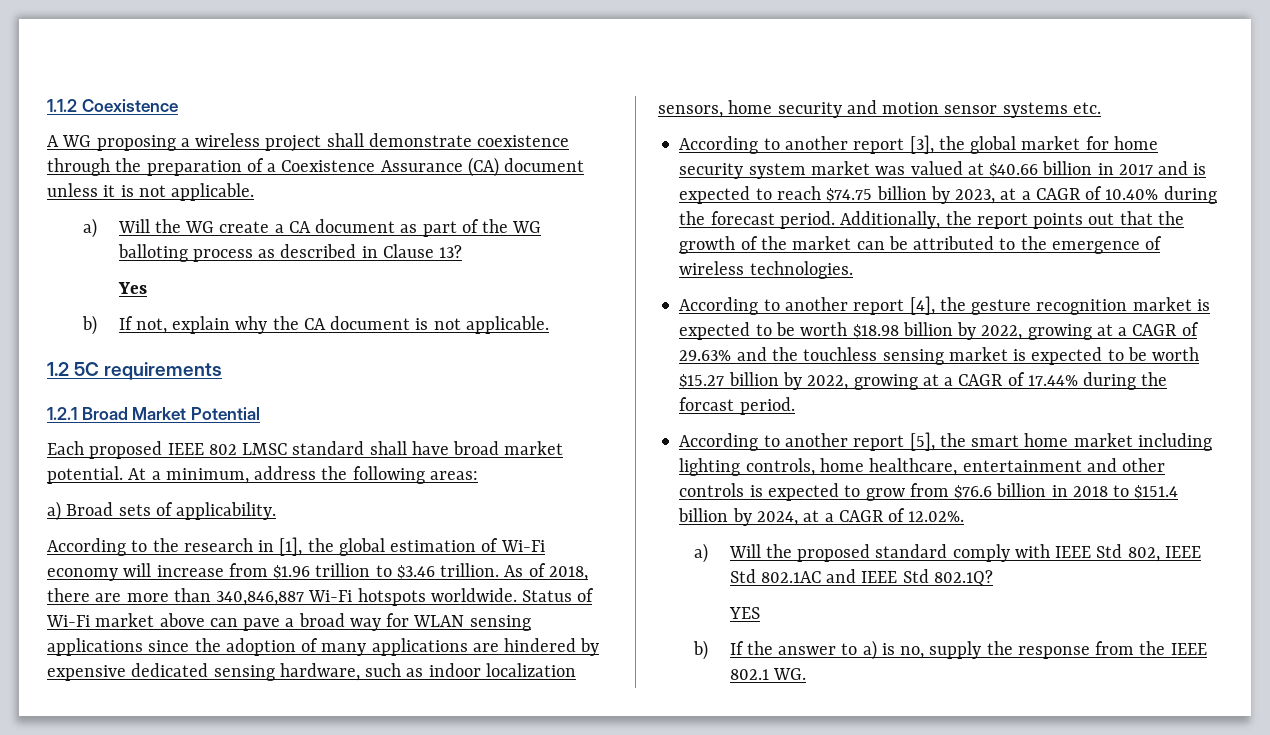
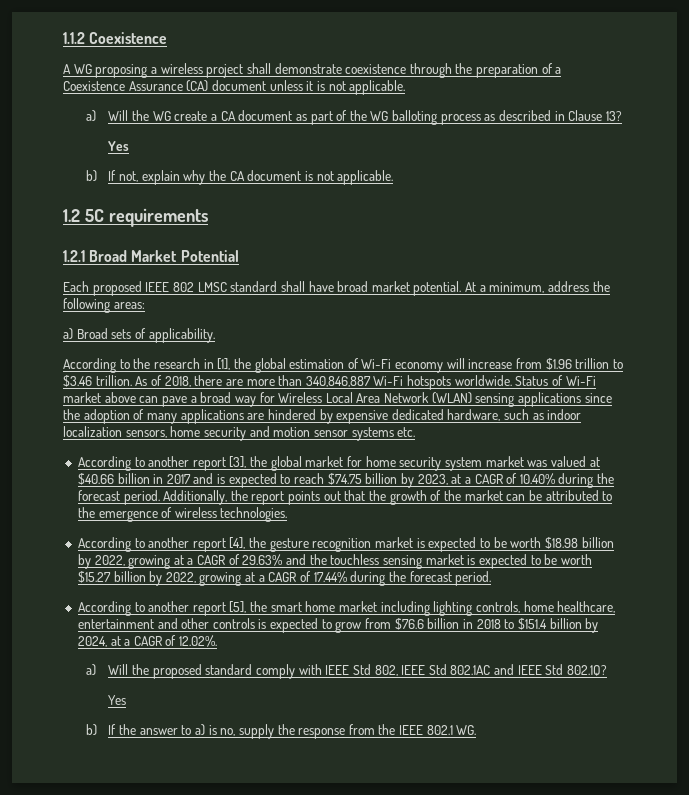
- Status of Wi-Fi market above can pave a broad way for WLAN sensing applications since the adoption of many applications are hindered by expensive dedicated sensing hardware, such as indoor localization sensors, home security and motion sensor systems etc.
+ Status of Wi-Fi market above can pave a broad way for Wireless Local Area Network (WLAN) sensing applications since the adoption of many applications are hindered by expensive dedicated hardware, such as indoor localization sensors, home security and motion sensor systems etc.
- According to another report [4], the gesture recognition market is expected to be worth $18.98 billion by 2022, growing at a CAGR of 29.63% and the touchless sensing market is expected to be worth $15.27 billion by 2022, growing at a CAGR of 17.44% during the forcast period.
+ According to another report [4], the gesture recognition market is expected to be worth $18.98 billion by 2022, growing at a CAGR of 29.63% and the touchless sensing market is expected to be worth $15.27 billion by 2022, growing at a CAGR of 17.44% during the forecast period.
  a) Will the proposed standard comply with IEEE Std 802, IEEE Std 802.1AC and IEEE Std 802.1Q?
- YES
+ Yes

